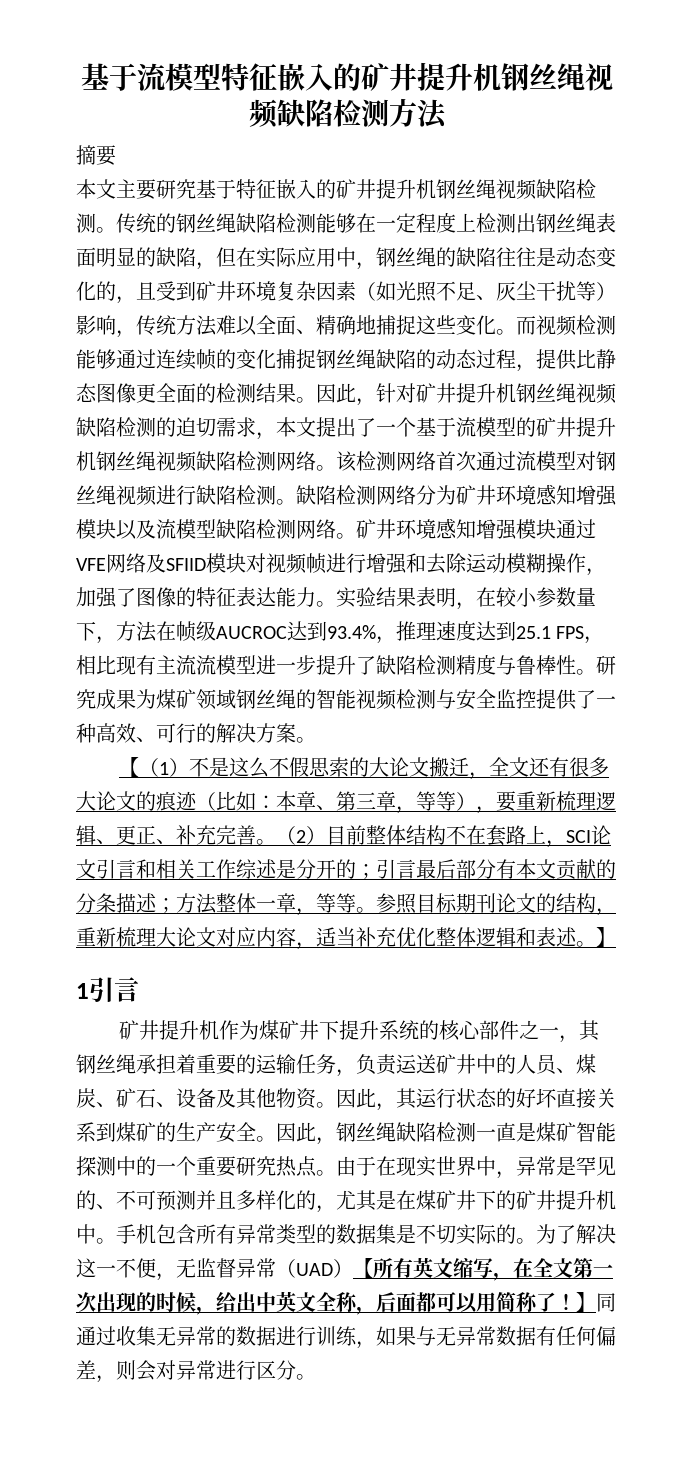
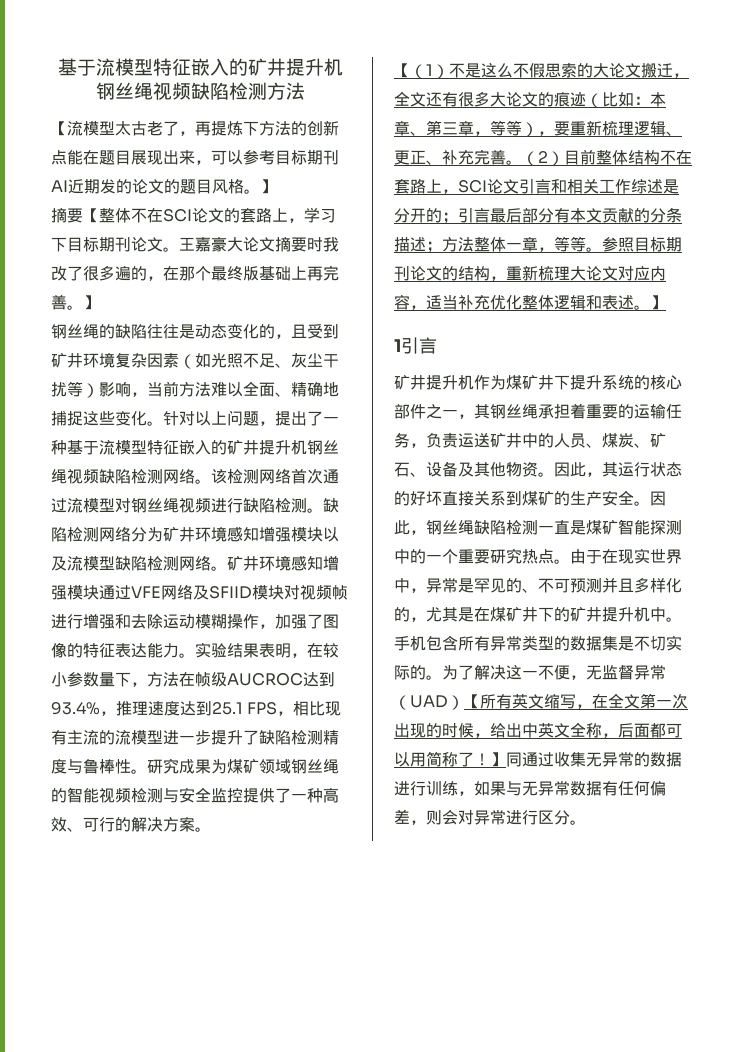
- 摘要
- 本文主要研究基于特征嵌入的矿井提升机钢丝绳视频缺陷检测。传统的钢丝绳缺陷检测能够在一定程度上检测出钢丝绳表面明显的缺陷，但在实际应用中，钢丝绳的缺陷往往是动态变化的，且受到矿井环境复杂因素（如光照不足、灰尘干扰等）影响，传统方法难以全面、精确地捕捉这些变化。
+ 【流模型太古老了，再提炼下方法的创新点能在题目展现出来，可以参考目标期刊AI近期发的论文的题目风格。】
+ 摘要【整体不在SCI论文的套路上，学习下目标期刊论文。王嘉豪大论文摘要时我改了很多遍的，在那个最终版基础上再完善。】
+ 钢丝绳的缺陷往往是动态变化的，且受到矿井环境复杂因素（如光照不足、灰尘干扰等）影响，当前方法难以全面、精确地捕捉这些变化。
- 而视频检测能够通过连续帧的变化捕捉钢丝绳缺陷的动态过程，提供比静态图像更全面的检测结果。因此，针对矿井提升机钢丝绳视频缺陷检测的迫切需求，本文提出了一个基于流模型的矿井提升机钢丝绳视频缺陷检测网络。
+ 针对以上问题，提出了一种基于流模型特征嵌入的矿井提升机钢丝绳视频缺陷检测网络。
- 实验结果表明，在较小参数量下，方法在帧级AUCROC达到93.4%，推理速度达到25.1 FPS，相比现有主流流模型进一步提升了缺陷检测精度与鲁棒性。
+ 实验结果表明，在较小参数量下，方法在帧级AUCROC达到93.4%，推理速度达到25.1 FPS，相比现有主流的流模型进一步提升了缺陷检测精度与鲁棒性。

